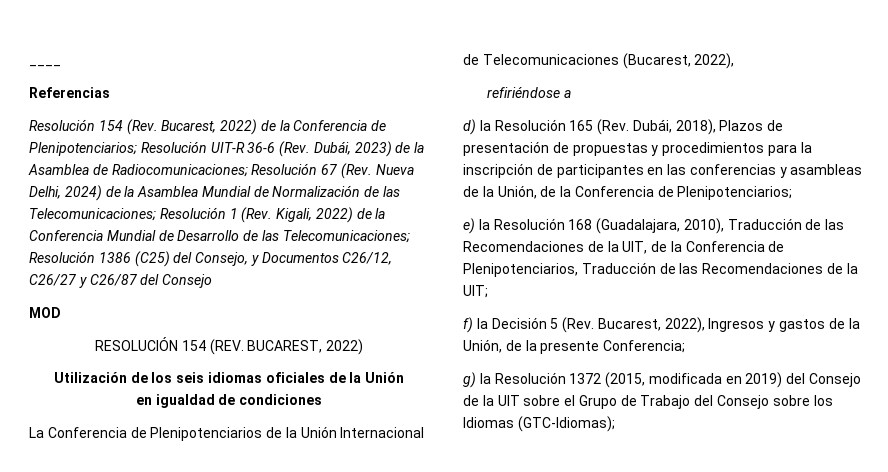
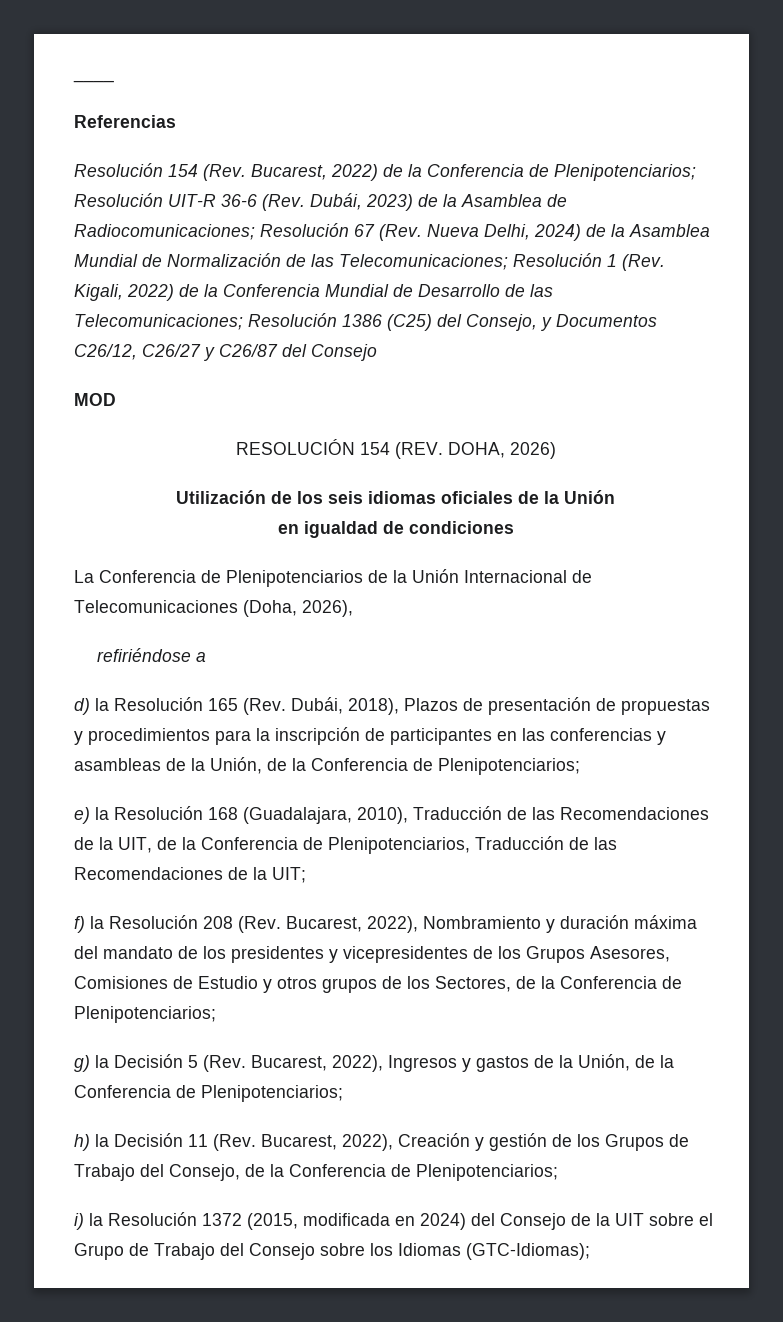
- RESOLUCIÓN 154 (REV. BUCAREST, 2022)
+ RESOLUCIÓN 154 (REV. DOHA, 2026)
- La Conferencia de Plenipotenciarios de la Unión Internacional de Telecomunicaciones (Bucarest, 2022),
+ La Conferencia de Plenipotenciarios de la Unión Internacional de Telecomunicaciones (Doha, 2026),
- f) la Decisión 5 (Rev. Bucarest, 2022), Ingresos y gastos de la Unión, de la presente Conferencia;
- g) la Resolución 1372 (2015, modificada en 2019) del Consejo de la UIT sobre el Grupo de Trabajo del Consejo sobre los Idiomas (GTC-Idiomas);
+ f) la Resolución 208 (Rev. Bucarest, 2022), Nombramiento y duración máxima del mandato de los presidentes y vicepresidentes de los Grupos Asesores, Comisiones de Estudio y otros grupos de los Sectores, de la Conferencia de Plenipotenciarios;
+ g) la Decisión 5 (Rev. Bucarest, 2022), Ingresos y gastos de la Unión, de la Conferencia de Plenipotenciarios;
+ h) la Decisión 11 (Rev. Bucarest, 2022), Creación y gestión de los Grupos de Trabajo del Consejo, de la Conferencia de Plenipotenciarios;
+ i) la Resolución 1372 (2015, modificada en 2024) del Consejo de la UIT sobre el Grupo de Trabajo del Consejo sobre los Idiomas (GTC-Idiomas);

